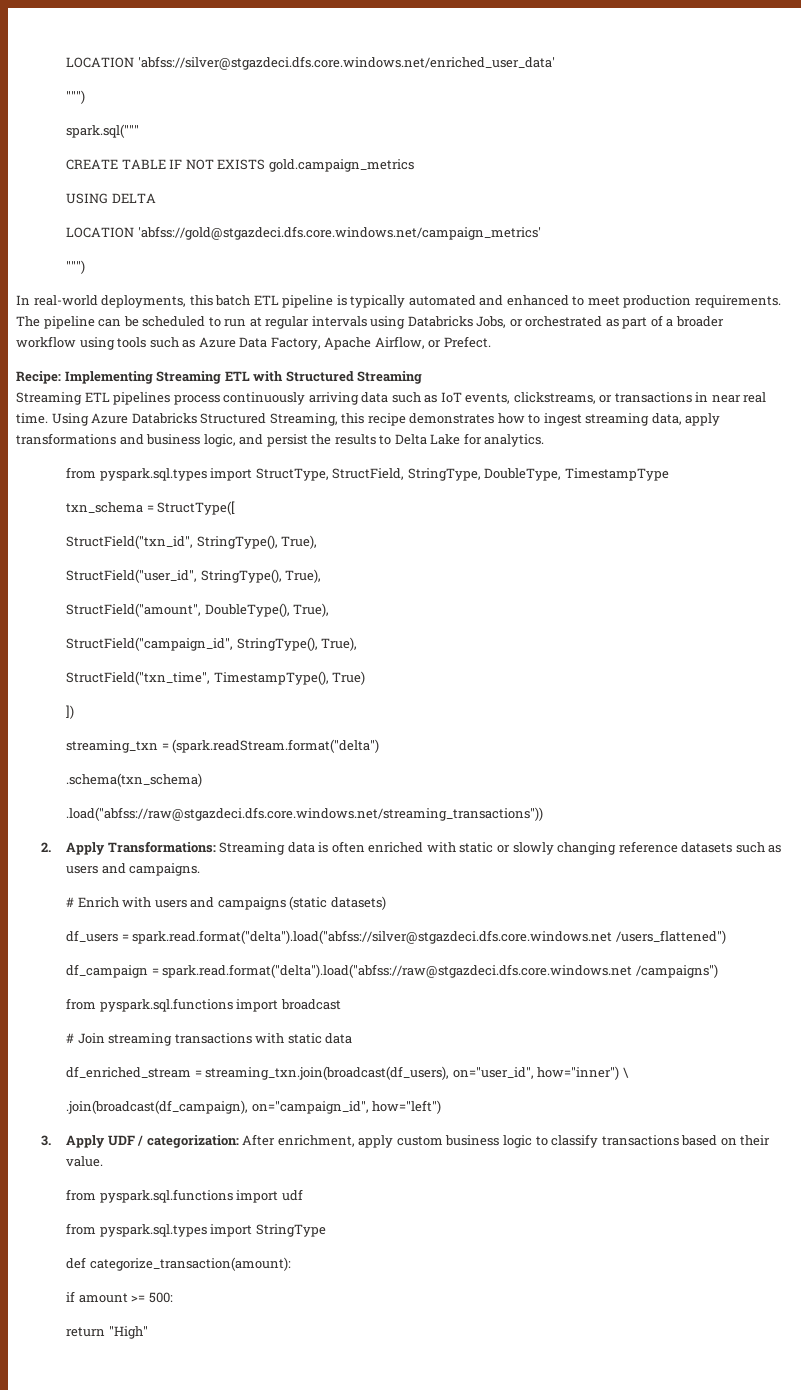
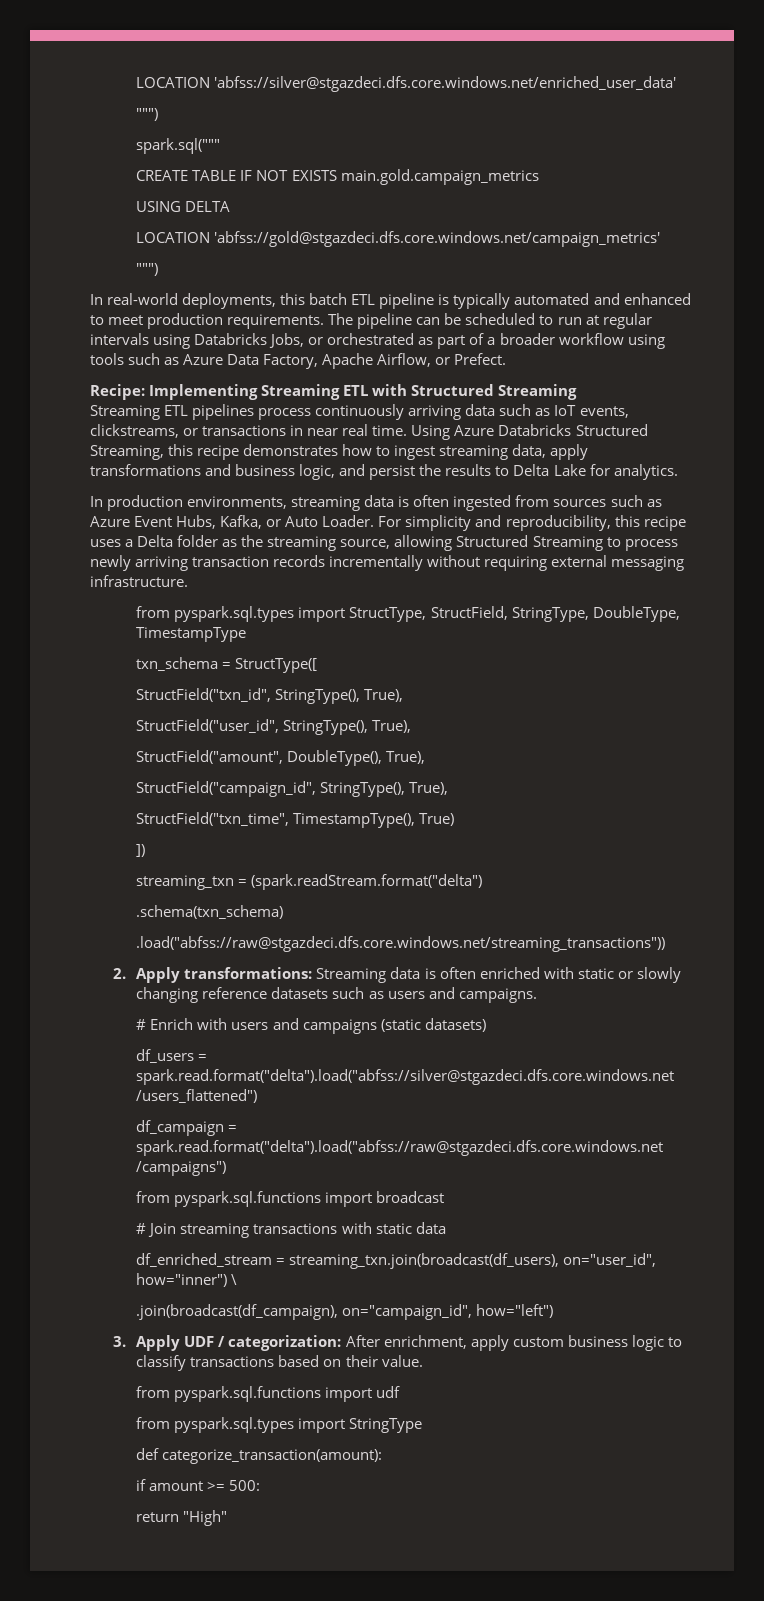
- CREATE TABLE IF NOT EXISTS gold.campaign_metrics
+ CREATE TABLE IF NOT EXISTS main.gold.campaign_metrics
+ In production environments, streaming data is often ingested from sources such as Azure Event Hubs, Kafka, or Auto Loader. For simplicity and reproducibility, this recipe uses a Delta folder as the streaming source, allowing Structured Streaming to process newly arriving transaction records incrementally without requiring external messaging infrastructure.
- 2. Apply Transformations: Streaming data is often enriched with static or slowly changing reference datasets such as users and campaigns.
+ 2. Apply transformations: Streaming data is often enriched with static or slowly changing reference datasets such as users and campaigns.

